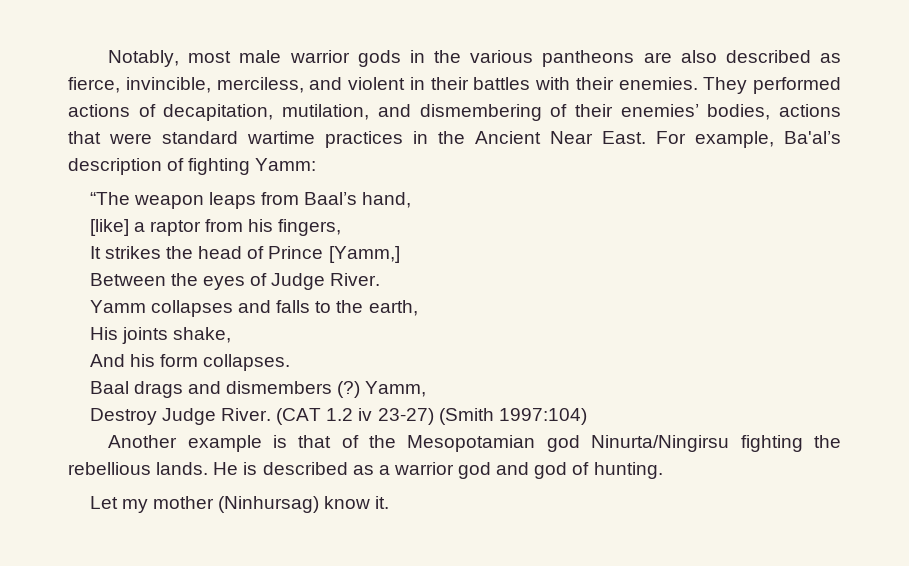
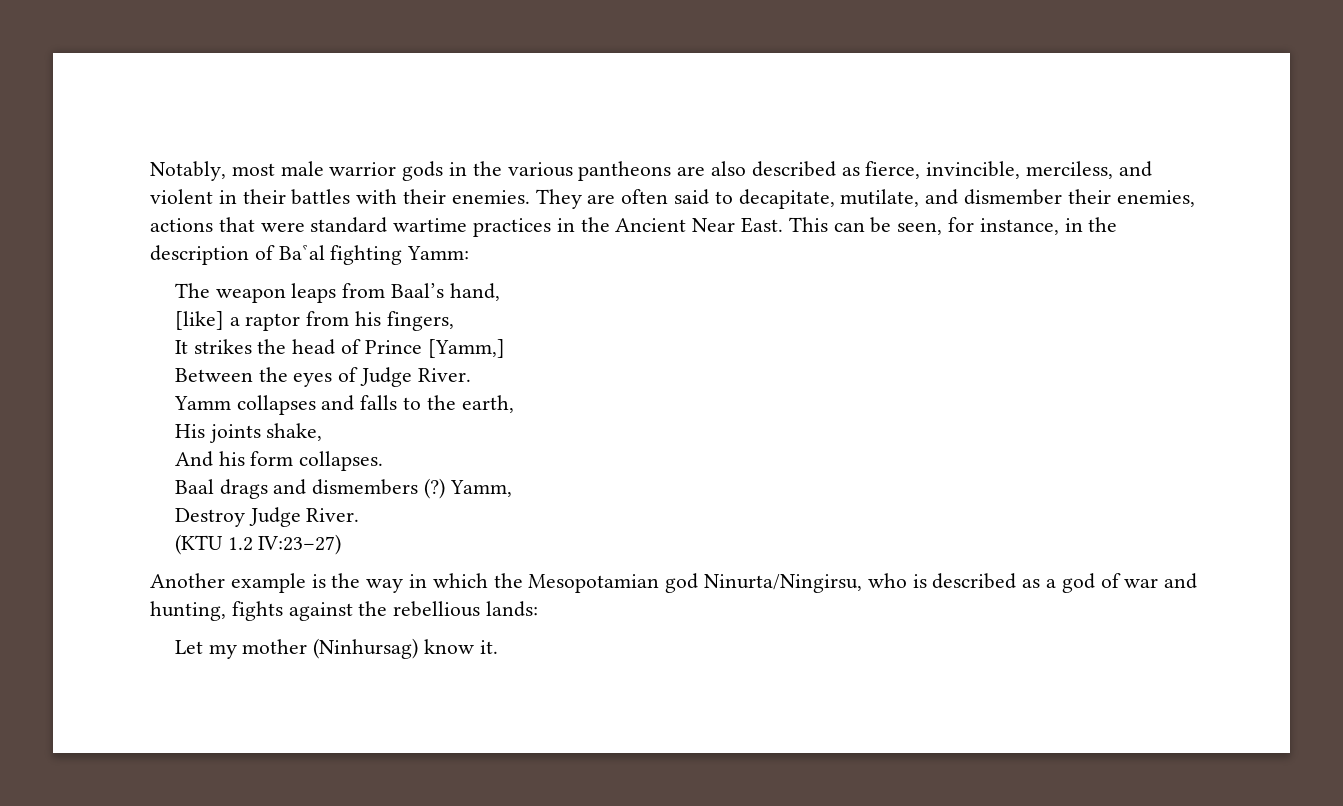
- They performed actions of decapitation, mutilation, and dismembering of their enemies’ bodies, actions that were standard wartime practices in the Ancient Near East.
+ They are often said to decapitate, mutilate, and dismember their enemies, actions that were standard wartime practices in the Ancient Near East.
- For example, Ba'al’s description of fighting Yamm:
+ This can be seen, for instance, in the description of Baˁal fighting Yamm:
- “The weapon leaps from Baal’s hand,
+ The weapon leaps from Baal’s hand,
- Destroy Judge River. (CAT 1.2 iv 23-27) (Smith 1997:104)
- Another example is that of the Mesopotamian god Ninurta/Ningirsu fighting the rebellious lands. He is described as a warrior god and god of hunting.
+ Destroy Judge River.
+ (KTU 1.2 IV:23–27)
+ Another example is the way in which the Mesopotamian god Ninurta/Ningirsu, who is described as a god of war and hunting, fights against the rebellious lands:

